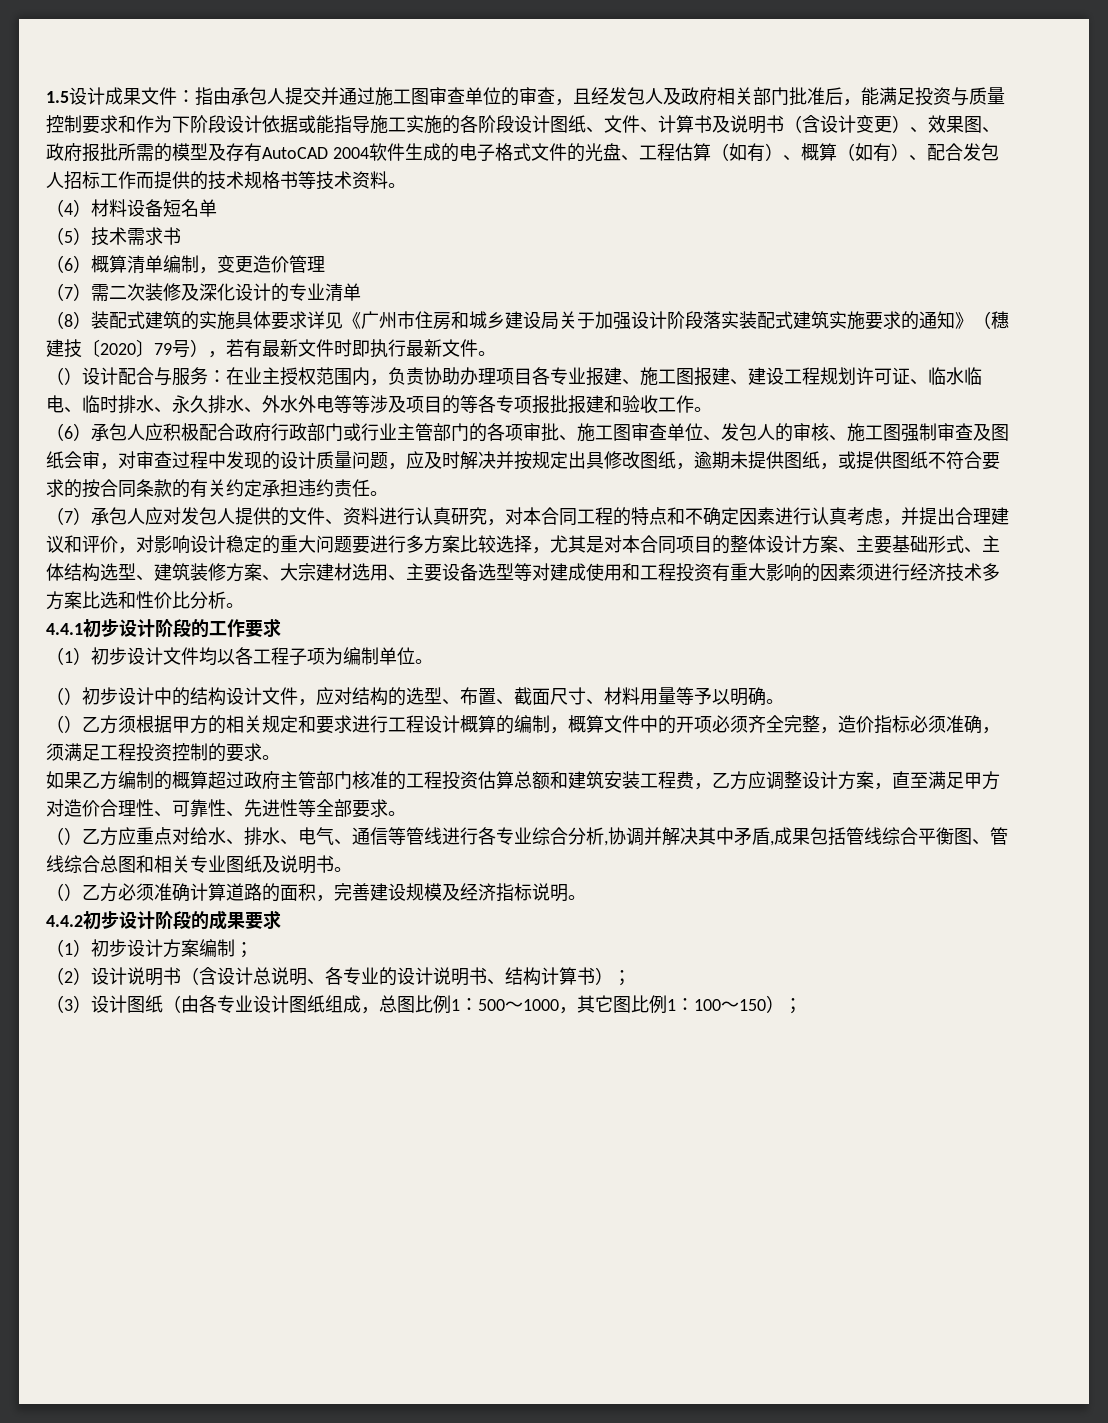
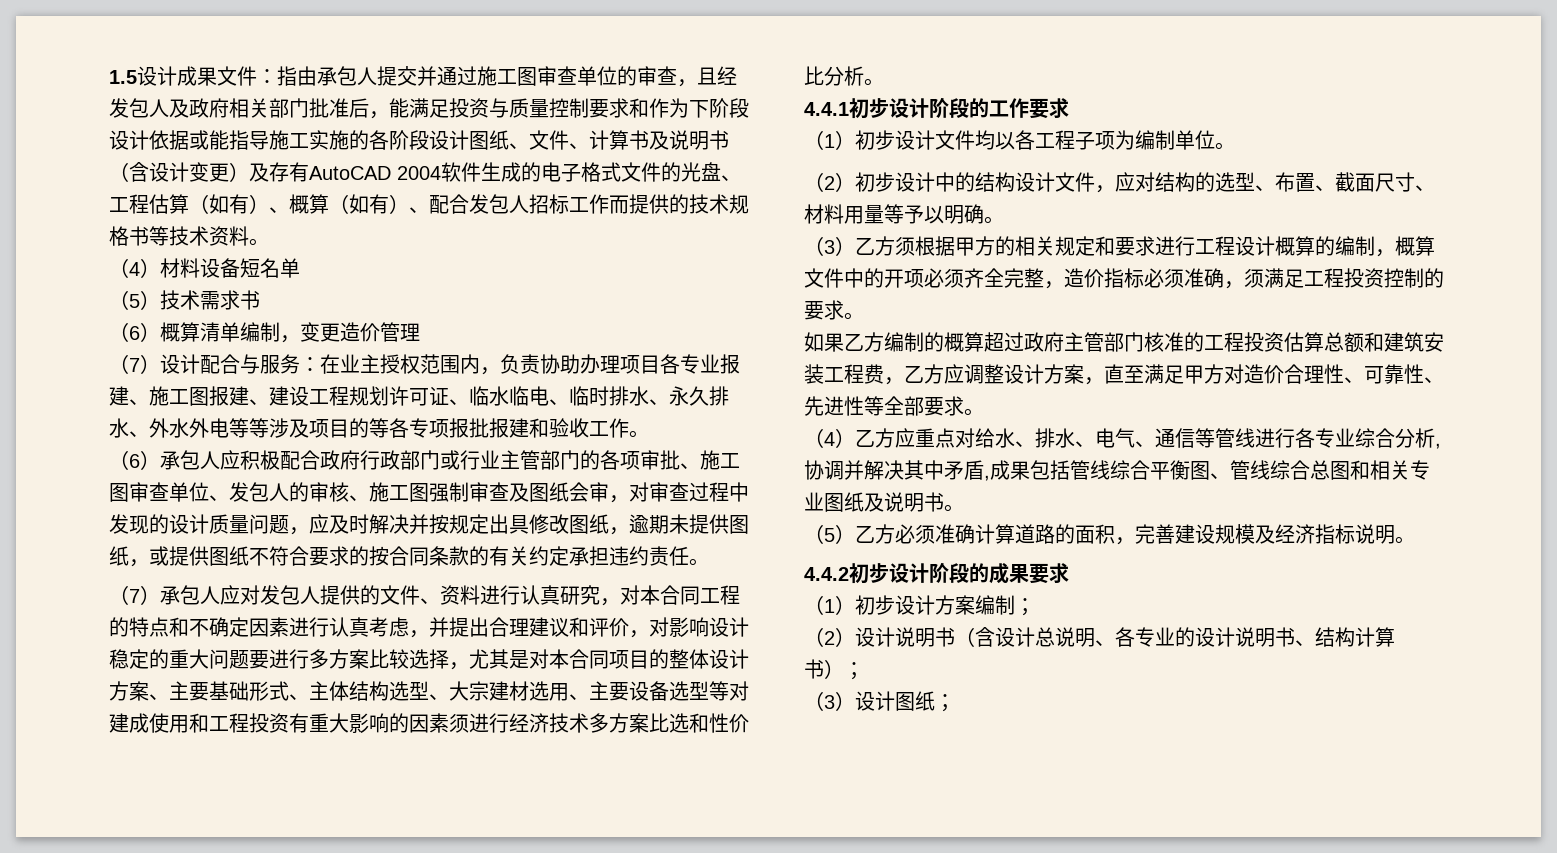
- 指由承包人提交并通过施工图审查单位的审查，且经发包人及政府相关部门批准后，能满足投资与质量控制要求和作为下阶段设计依据或能指导施工实施的各阶段设计图纸、文件、计算书及说明书（含设计变更）、效果图、政府报批所需的模型及存有AutoCAD 2004软件生成的电子格式文件的光盘、工程估算（如有）、概算（如有）、配合发包人招标工作而提供的技术规格书等技术资料。
+ 指由承包人提交并通过施工图审查单位的审查，且经发包人及政府相关部门批准后，能满足投资与质量控制要求和作为下阶段设计依据或能指导施工实施的各阶段设计图纸、文件、计算书及说明书（含设计变更）及存有AutoCAD 2004软件生成的电子格式文件的光盘、工程估算（如有）、概算（如有）、配合发包人招标工作而提供的技术规格书等技术资料。
- （7）需二次装修及深化设计的专业清单
- （8）装配式建筑的实施具体要求详见《广州市住房和城乡建设局关于加强设计阶段落实装配式建筑实施要求的通知》（穗建技〔2020〕79号），若有最新文件时即执行最新文件。
- （）设计配合与服务：在业主授权范围内，负责协助办理项目各专业报建、施工图报建、建设工程规划许可证、临水临电、临时排水、永久排水、外水外电等等涉及项目的等各专项报批报建和验收工作。
+ （7）设计配合与服务：在业主授权范围内，负责协助办理项目各专业报建、施工图报建、建设工程规划许可证、临水临电、临时排水、永久排水、外水外电等等涉及项目的等各专项报批报建和验收工作。
- （7）承包人应对发包人提供的文件、资料进行认真研究，对本合同工程的特点和不确定因素进行认真考虑，并提出合理建议和评价，对影响设计稳定的重大问题要进行多方案比较选择，尤其是对本合同项目的整体设计方案、主要基础形式、主体结构选型、建筑装修方案、大宗建材选用、主要设备选型等对建成使用和工程投资有重大影响的因素须进行经济技术多方案比选和性价比分析。
+ （7）承包人应对发包人提供的文件、资料进行认真研究，对本合同工程的特点和不确定因素进行认真考虑，并提出合理建议和评价，对影响设计稳定的重大问题要进行多方案比较选择，尤其是对本合同项目的整体设计方案、主要基础形式、主体结构选型、大宗建材选用、主要设备选型等对建成使用和工程投资有重大影响的因素须进行经济技术多方案比选和性价比分析。
- （）初步设计中的结构设计文件，应对结构的选型、布置、截面尺寸、材料用量等予以明确。
+ （2）初步设计中的结构设计文件，应对结构的选型、布置、截面尺寸、材料用量等予以明确。
- （）乙方须根据甲方的相关规定和要求进行工程设计概算的编制，概算文件中的开项必须齐全完整，造价指标必须准确，须满足工程投资控制的要求。
+ （3）乙方须根据甲方的相关规定和要求进行工程设计概算的编制，概算文件中的开项必须齐全完整，造价指标必须准确，须满足工程投资控制的要求。
- （）乙方应重点对给水、排水、电气、通信等管线进行各专业综合分析,协调并解决其中矛盾,成果包括管线综合平衡图、管线综合总图和相关专业图纸及说明书。
+ （4）乙方应重点对给水、排水、电气、通信等管线进行各专业综合分析,协调并解决其中矛盾,成果包括管线综合平衡图、管线综合总图和相关专业图纸及说明书。
- （）乙方必须准确计算道路的面积，完善建设规模及经济指标说明。
+ （5）乙方必须准确计算道路的面积，完善建设规模及经济指标说明。
- （3）设计图纸（由各专业设计图纸组成，总图比例1：500～1000，其它图比例1：100～150）；
+ （3）设计图纸；

